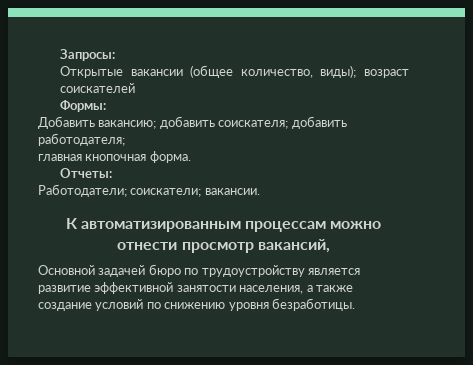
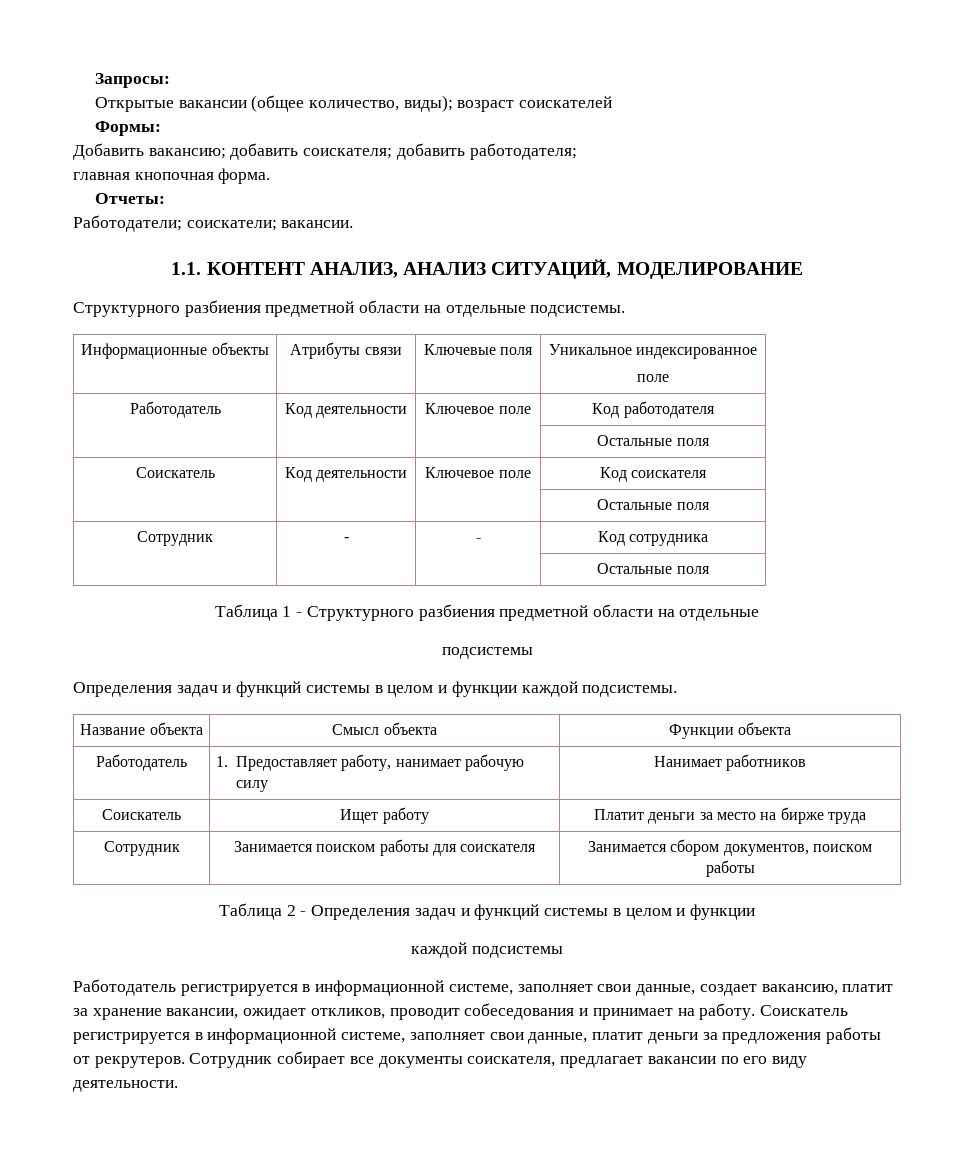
- К автоматизированным процессам можно отнести просмотр вакансий,
- Основной задачей бюро по трудоустройству является развитие эффективной занятости населения, а также создание условий по снижению уровня безработицы.
+ 1.1. КОНТЕНТ АНАЛИЗ, АНАЛИЗ СИТУАЦИЙ, МОДЕЛИРОВАНИЕ
+ Структурного разбиения предметной области на отдельные подсистемы.
+ Информационные объекты | Атрибуты связи | Ключевые поля | Уникальное индексированное
+ поле
+ Работодатель | Код деятельности | Ключевое поле | Код работодателя
+ | | | Остальные поля
+ Соискатель | Код деятельности | Ключевое поле | Код соискателя
+ | | | Остальные поля
+ Сотрудник | - | - | Код сотрудника
+ | | | Остальные поля
+ Таблица 1 - Структурного разбиения предметной области на отдельные
+ подсистемы
+ Определения задач и функций системы в целом и функции каждой подсистемы.
+ Название объекта | Смысл объекта | Функции объекта
+ Работодатель | 1. Предоставляет работу, нанимает рабочую силу | Нанимает работников
+ Соискатель | Ищет работу | Платит деньги за место на бирже труда
+ Сотрудник | Занимается поиском работы для соискателя | Занимается сбором документов, поиском работы
+ Таблица 2 - Определения задач и функций системы в целом и функции
+ каждой подсистемы
+ Работодатель регистрируется в информационной системе, заполняет свои данные, создает вакансию, платит за хранение вакансии, ожидает откликов, проводит собеседования и принимает на работу. Соискатель регистрируется в информационной системе, заполняет свои данные, платит деньги за предложения работы от рекрутеров. Сотрудник собирает все документы соискателя, предлагает вакансии по его виду деятельности.

